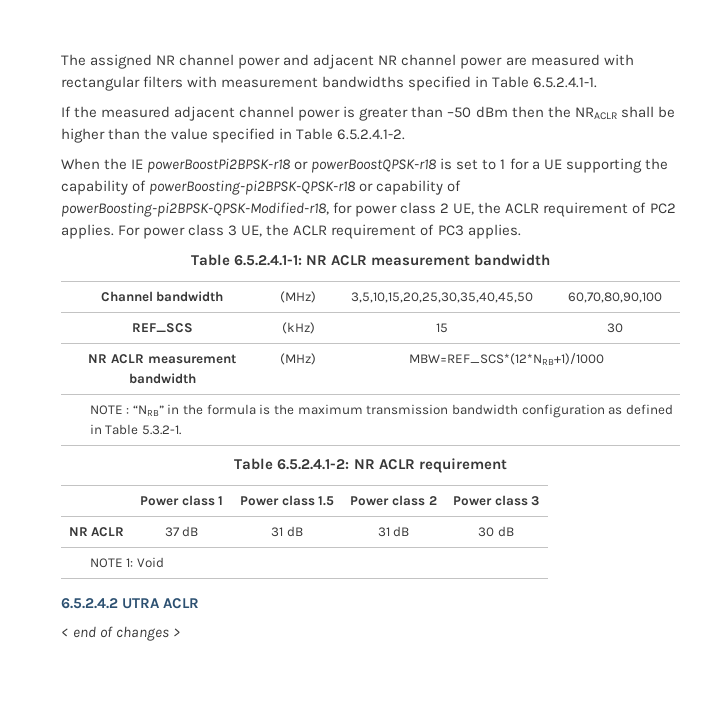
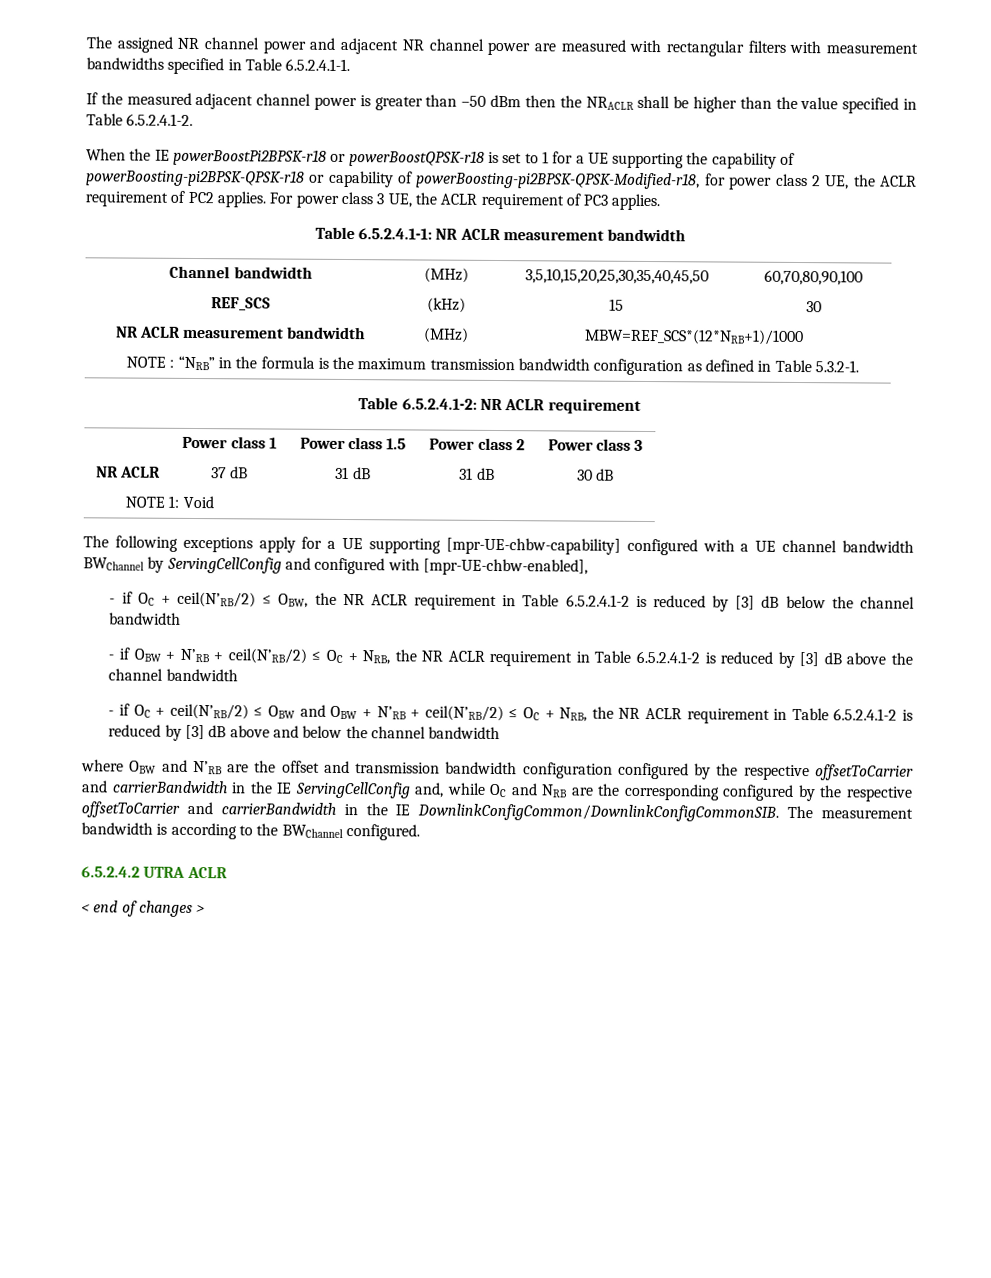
+ The following exceptions apply for a UE supporting [mpr-UE-chbw-capability] configured with a UE channel bandwidth BWChannel by ServingCellConfig and configured with [mpr-UE-chbw-enabled],
+ - if OC + ceil(N’RB/2) ≤ OBW, the NR ACLR requirement in Table 6.5.2.4.1-2 is reduced by [3] dB below the channel bandwidth
+ - if OBW + N’RB + ceil(N’RB/2) ≤ OC + NRB, the NR ACLR requirement in Table 6.5.2.4.1-2 is reduced by [3] dB above the channel bandwidth
+ - if OC + ceil(N’RB/2) ≤ OBW and OBW + N’RB + ceil(N’RB/2) ≤ OC + NRB, the NR ACLR requirement in Table 6.5.2.4.1-2 is reduced by [3] dB above and below the channel bandwidth
+ where OBW and N’RB are the offset and transmission bandwidth configuration configured by the respective offsetToCarrier and carrierBandwidth in the IE ServingCellConfig and, while OC and NRB are the corresponding configured by the respective offsetToCarrier and carrierBandwidth in the IE DownlinkConfigCommon/DownlinkConfigCommonSIB. The measurement bandwidth is according to the BWChannel configured.

